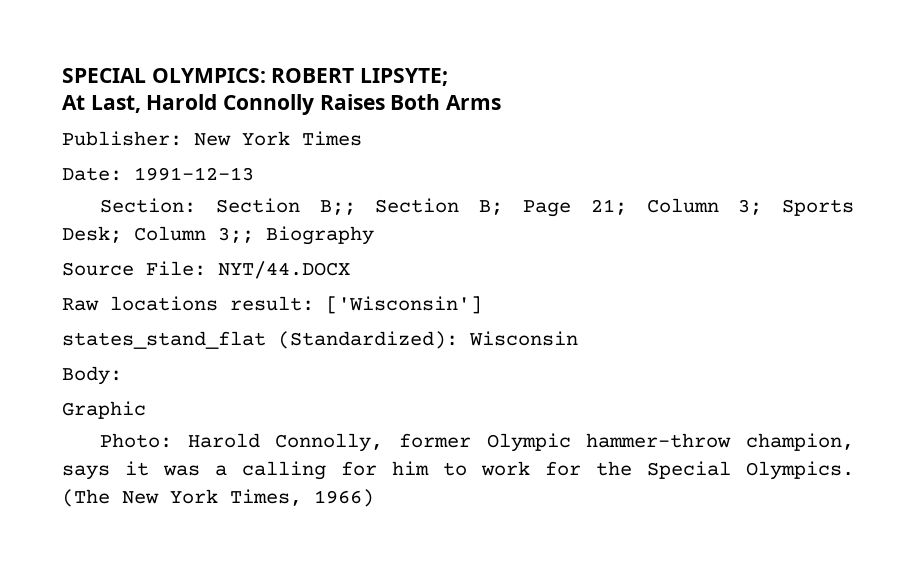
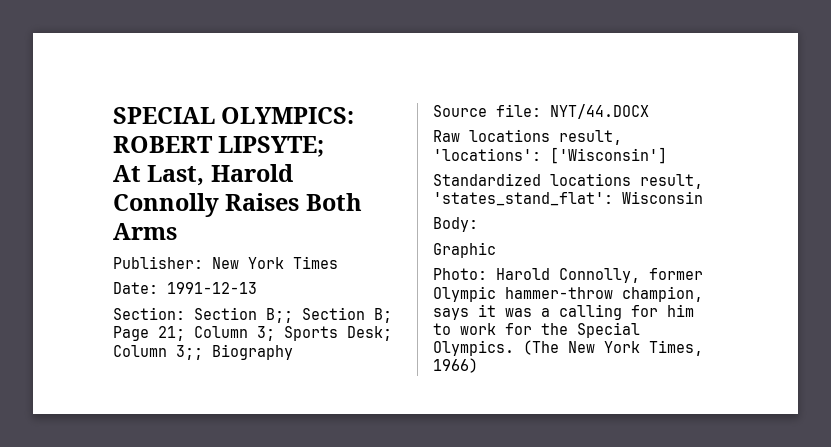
- Source File: NYT/44.DOCX
+ Source file: NYT/44.DOCX
- Raw locations result: ['Wisconsin']
+ Raw locations result, 'locations': ['Wisconsin']
- states_stand_flat (Standardized): Wisconsin
+ Standardized locations result, 'states_stand_flat': Wisconsin

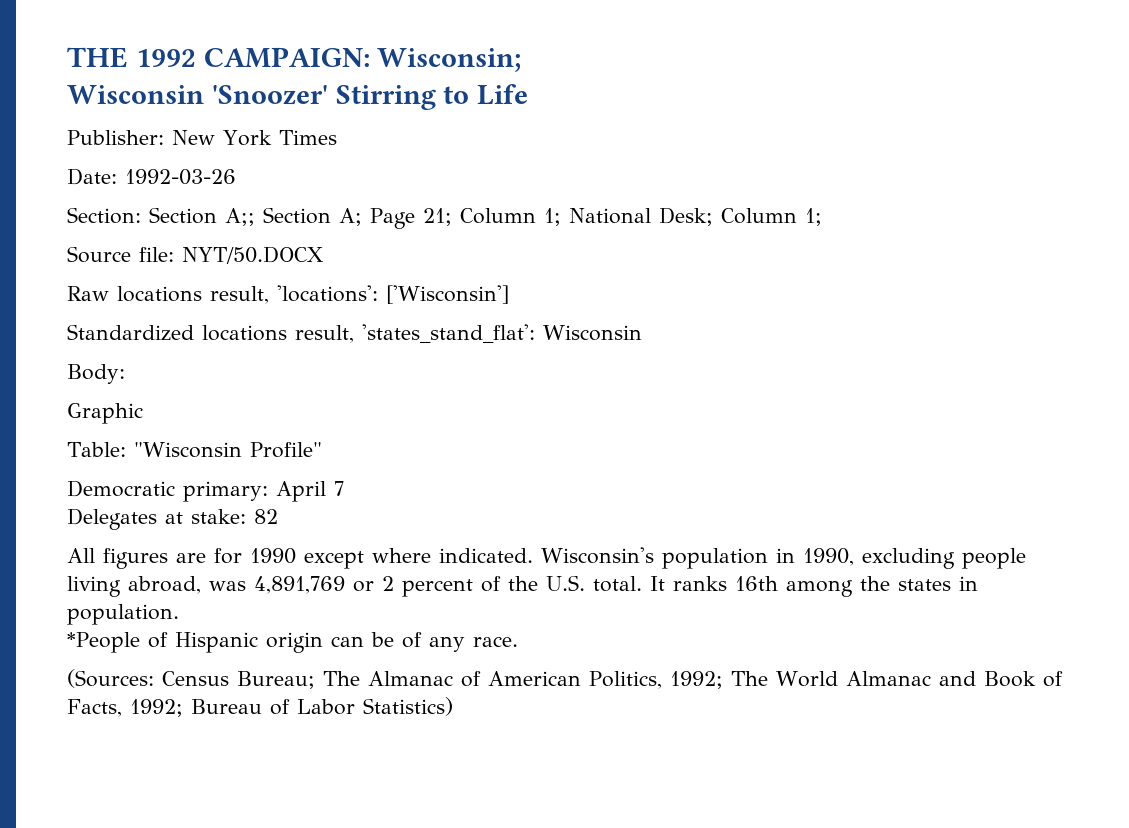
- SPECIAL OLYMPICS: ROBERT LIPSYTE;
- At Last, Harold Connolly Raises Both Arms
+ THE 1992 CAMPAIGN: Wisconsin;
+ Wisconsin 'Snoozer' Stirring to Life
- Date: 1991-12-13
+ Date: 1992-03-26
- Section: Section B;; Section B; Page 21; Column 3; Sports Desk; Column 3;; Biography
+ Section: Section A;; Section A; Page 21; Column 1; National Desk; Column 1;
- Source file: NYT/44.DOCX
+ Source file: NYT/50.DOCX
- Photo: Harold Connolly, former Olympic hammer-throw champion, says it was a calling for him to work for the Special Olympics. (The New York Times, 1966)
+ Table: "Wisconsin Profile"
+ Democratic primary: April 7
+ Delegates at stake: 82
+ All figures are for 1990 except where indicated. Wisconsin's population in 1990, excluding people living abroad, was 4,891,769 or 2 percent of the U.S. total. It ranks 16th among the states in population.
+ *People of Hispanic origin can be of any race.
+ (Sources: Census Bureau; The Almanac of American Politics, 1992; The World Almanac and Book of Facts, 1992; Bureau of Labor Statistics)

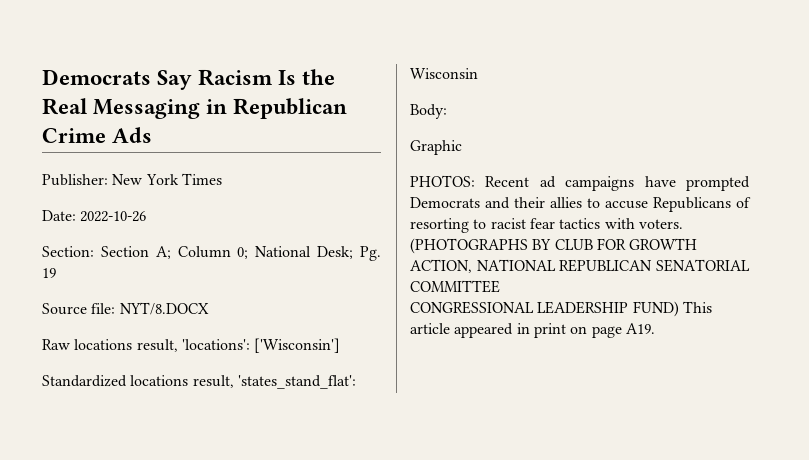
- THE 1992 CAMPAIGN: Wisconsin;
- Wisconsin 'Snoozer' Stirring to Life
+ Democrats Say Racism Is the Real Messaging in Republican Crime Ads
- Date: 1992-03-26
+ Date: 2022-10-26
- Section: Section A;; Section A; Page 21; Column 1; National Desk; Column 1;
+ Section: Section A; Column 0; National Desk; Pg. 19
- Source file: NYT/50.DOCX
+ Source file: NYT/8.DOCX
- Table: "Wisconsin Profile"
- Democratic primary: April 7
- Delegates at stake: 82
- All figures are for 1990 except where indicated. Wisconsin's population in 1990, excluding people living abroad, was 4,891,769 or 2 percent of the U.S. total. It ranks 16th among the states in population.
- *People of Hispanic origin can be of any race.
- (Sources: Census Bureau; The Almanac of American Politics, 1992; The World Almanac and Book of Facts, 1992; Bureau of Labor Statistics)
+ PHOTOS: Recent ad campaigns have prompted Democrats and their allies to accuse Republicans of resorting to racist fear tactics with voters. (PHOTOGRAPHS BY CLUB FOR GROWTH ACTION, NATIONAL REPUBLICAN SENATORIAL COMMITTEE
+ CONGRESSIONAL LEADERSHIP FUND) This article appeared in print on page A19.

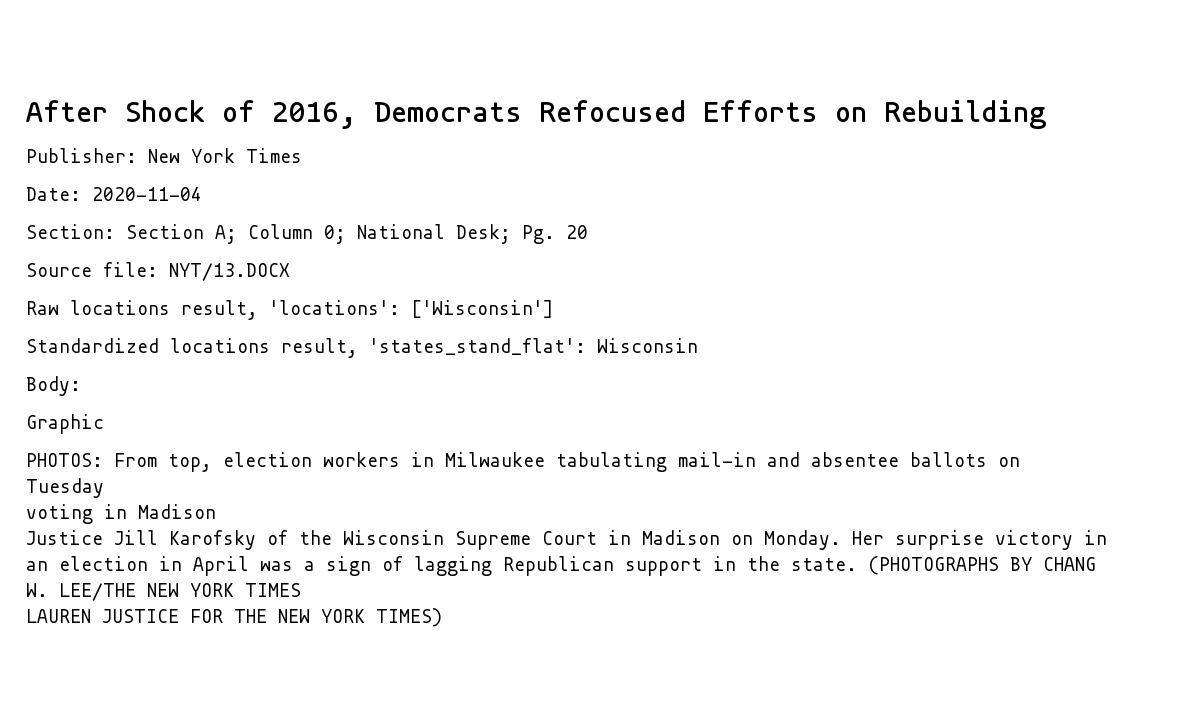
- Democrats Say Racism Is the Real Messaging in Republican Crime Ads
+ After Shock of 2016, Democrats Refocused Efforts on Rebuilding
- Date: 2022-10-26
+ Date: 2020-11-04
- Section: Section A; Column 0; National Desk; Pg. 19
+ Section: Section A; Column 0; National Desk; Pg. 20
- Source file: NYT/8.DOCX
+ Source file: NYT/13.DOCX
- PHOTOS: Recent ad campaigns have prompted Democrats and their allies to accuse Republicans of resorting to racist fear tactics with voters. (PHOTOGRAPHS BY CLUB FOR GROWTH ACTION, NATIONAL REPUBLICAN SENATORIAL COMMITTEE
- CONGRESSIONAL LEADERSHIP FUND) This article appeared in print on page A19.
+ PHOTOS: From top, election workers in Milwaukee tabulating mail-in and absentee ballots on Tuesday
+ voting in Madison
+ Justice Jill Karofsky of the Wisconsin Supreme Court in Madison on Monday. Her surprise victory in an election in April was a sign of lagging Republican support in the state. (PHOTOGRAPHS BY CHANG W. LEE/THE NEW YORK TIMES
+ LAUREN JUSTICE FOR THE NEW YORK TIMES)

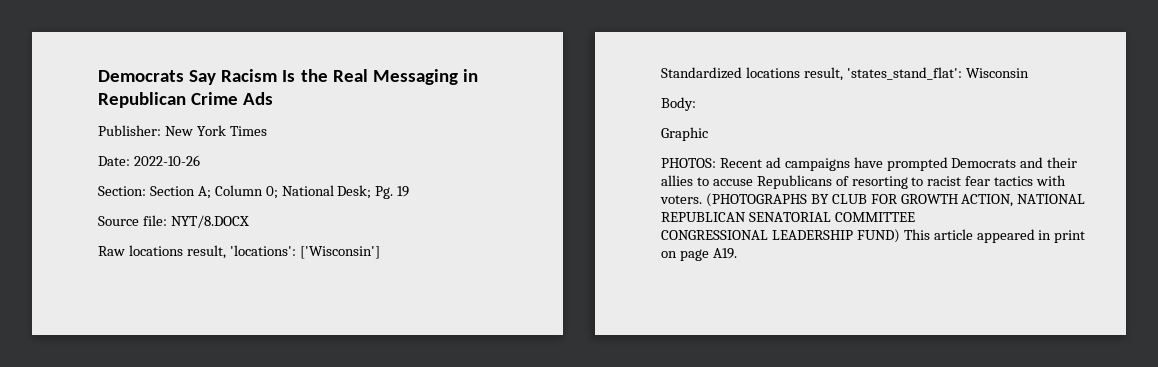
- After Shock of 2016, Democrats Refocused Efforts on Rebuilding
+ Democrats Say Racism Is the Real Messaging in Republican Crime Ads
- Date: 2020-11-04
+ Date: 2022-10-26
- Section: Section A; Column 0; National Desk; Pg. 20
+ Section: Section A; Column 0; National Desk; Pg. 19
- Source file: NYT/13.DOCX
+ Source file: NYT/8.DOCX
- PHOTOS: From top, election workers in Milwaukee tabulating mail-in and absentee ballots on Tuesday
- voting in Madison
- Justice Jill Karofsky of the Wisconsin Supreme Court in Madison on Monday. Her surprise victory in an election in April was a sign of lagging Republican support in the state. (PHOTOGRAPHS BY CHANG W. LEE/THE NEW YORK TIMES
- LAUREN JUSTICE FOR THE NEW YORK TIMES)
+ PHOTOS: Recent ad campaigns have prompted Democrats and their allies to accuse Republicans of resorting to racist fear tactics with voters. (PHOTOGRAPHS BY CLUB FOR GROWTH ACTION, NATIONAL REPUBLICAN SENATORIAL COMMITTEE
+ CONGRESSIONAL LEADERSHIP FUND) This article appeared in print on page A19.

